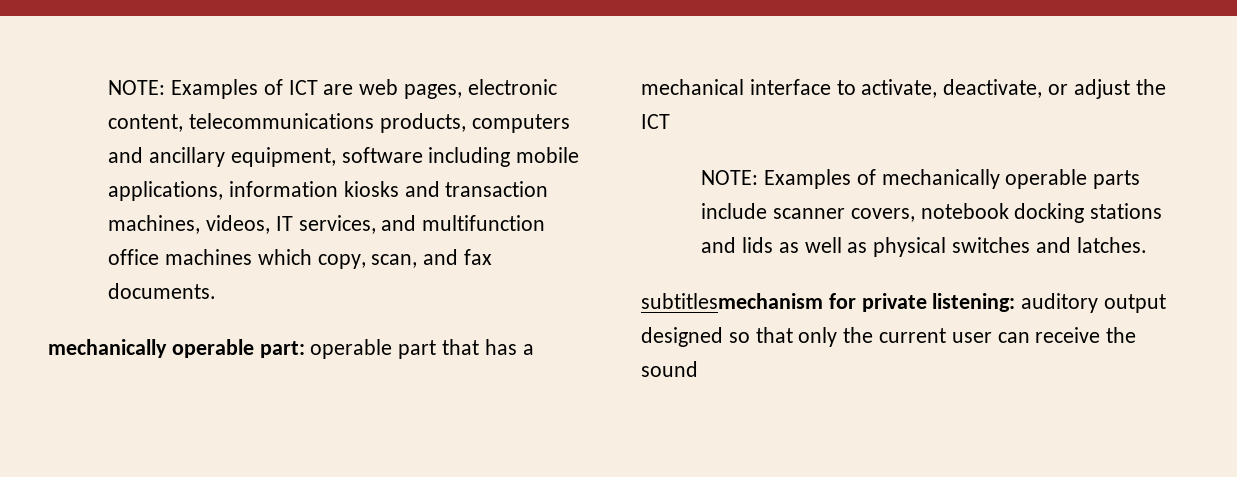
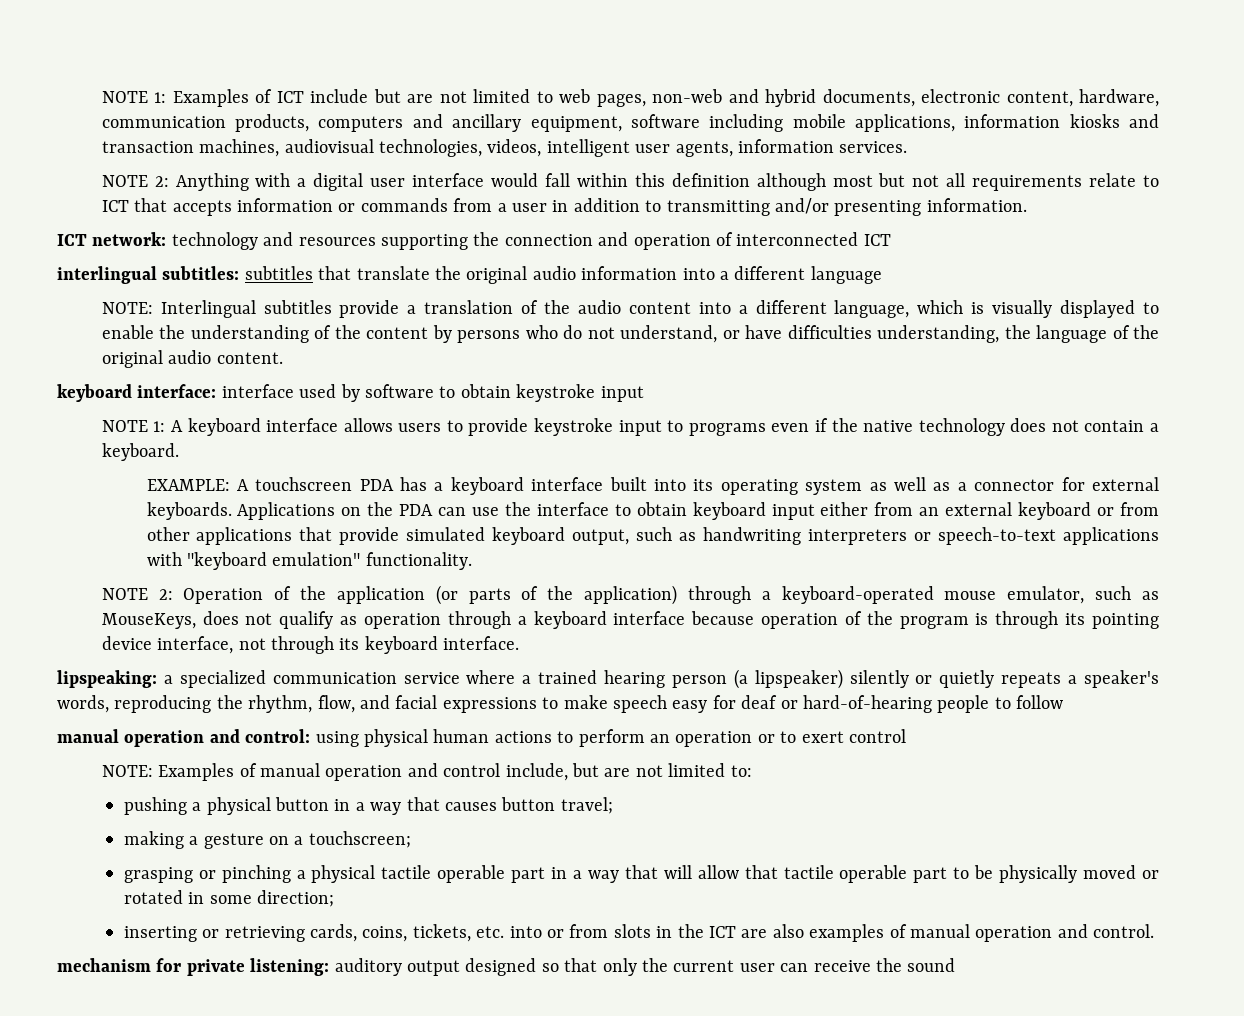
- NOTE: Examples of ICT are web pages, electronic content, telecommunications products, computers and ancillary equipment, software including mobile applications, information kiosks and transaction machines, videos, IT services, and multifunction office machines which copy, scan, and fax documents.
- mechanically operable part: operable part that has a mechanical interface to activate, deactivate, or adjust the ICT
- NOTE: Examples of mechanically operable parts include scanner covers, notebook docking stations and lids as well as physical switches and latches.
- subtitlesmechanism for private listening: auditory output designed so that only the current user can receive the sound
+ NOTE 1: Examples of ICT include but are not limited to web pages, non-web and hybrid documents, electronic content, hardware, communication products, computers and ancillary equipment, software including mobile applications, information kiosks and transaction machines, audiovisual technologies, videos, intelligent user agents, information services.
+ NOTE 2: Anything with a digital user interface would fall within this definition although most but not all requirements relate to ICT that accepts information or commands from a user in addition to transmitting and/or presenting information.
+ ICT network: technology and resources supporting the connection and operation of interconnected ICT
+ interlingual subtitles: subtitles that translate the original audio information into a different language
+ NOTE: Interlingual subtitles provide a translation of the audio content into a different language, which is visually displayed to enable the understanding of the content by persons who do not understand, or have difficulties understanding, the language of the original audio content.
+ keyboard interface: interface used by software to obtain keystroke input
+ NOTE 1: A keyboard interface allows users to provide keystroke input to programs even if the native technology does not contain a keyboard.
+ EXAMPLE: A touchscreen PDA has a keyboard interface built into its operating system as well as a connector for external keyboards. Applications on the PDA can use the interface to obtain keyboard input either from an external keyboard or from other applications that provide simulated keyboard output, such as handwriting interpreters or speech-to-text applications with "keyboard emulation" functionality.
+ NOTE 2: Operation of the application (or parts of the application) through a keyboard-operated mouse emulator, such as MouseKeys, does not qualify as operation through a keyboard interface because operation of the program is through its pointing device interface, not through its keyboard interface.
+ lipspeaking: a specialized communication service where a trained hearing person (a lipspeaker) silently or quietly repeats a speaker's words, reproducing the rhythm, flow, and facial expressions to make speech easy for deaf or hard-of-hearing people to follow
+ manual operation and control: using physical human actions to perform an operation or to exert control
+ NOTE: Examples of manual operation and control include, but are not limited to:
+ pushing a physical button in a way that causes button travel;
+ making a gesture on a touchscreen;
+ grasping or pinching a physical tactile operable part in a way that will allow that tactile operable part to be physically moved or rotated in some direction;
+ inserting or retrieving cards, coins, tickets, etc. into or from slots in the ICT are also examples of manual operation and control.
+ mechanism for private listening: auditory output designed so that only the current user can receive the sound

